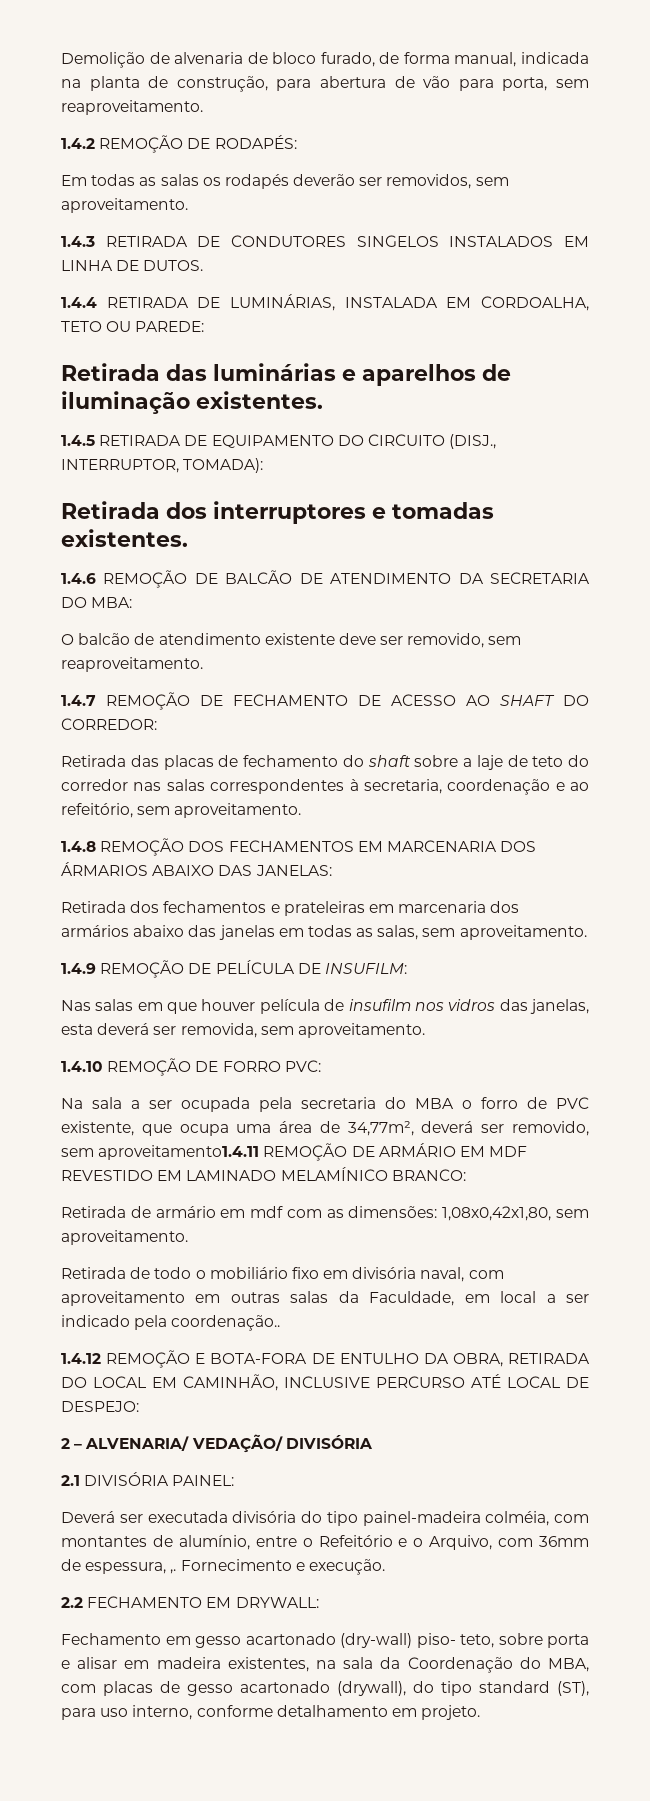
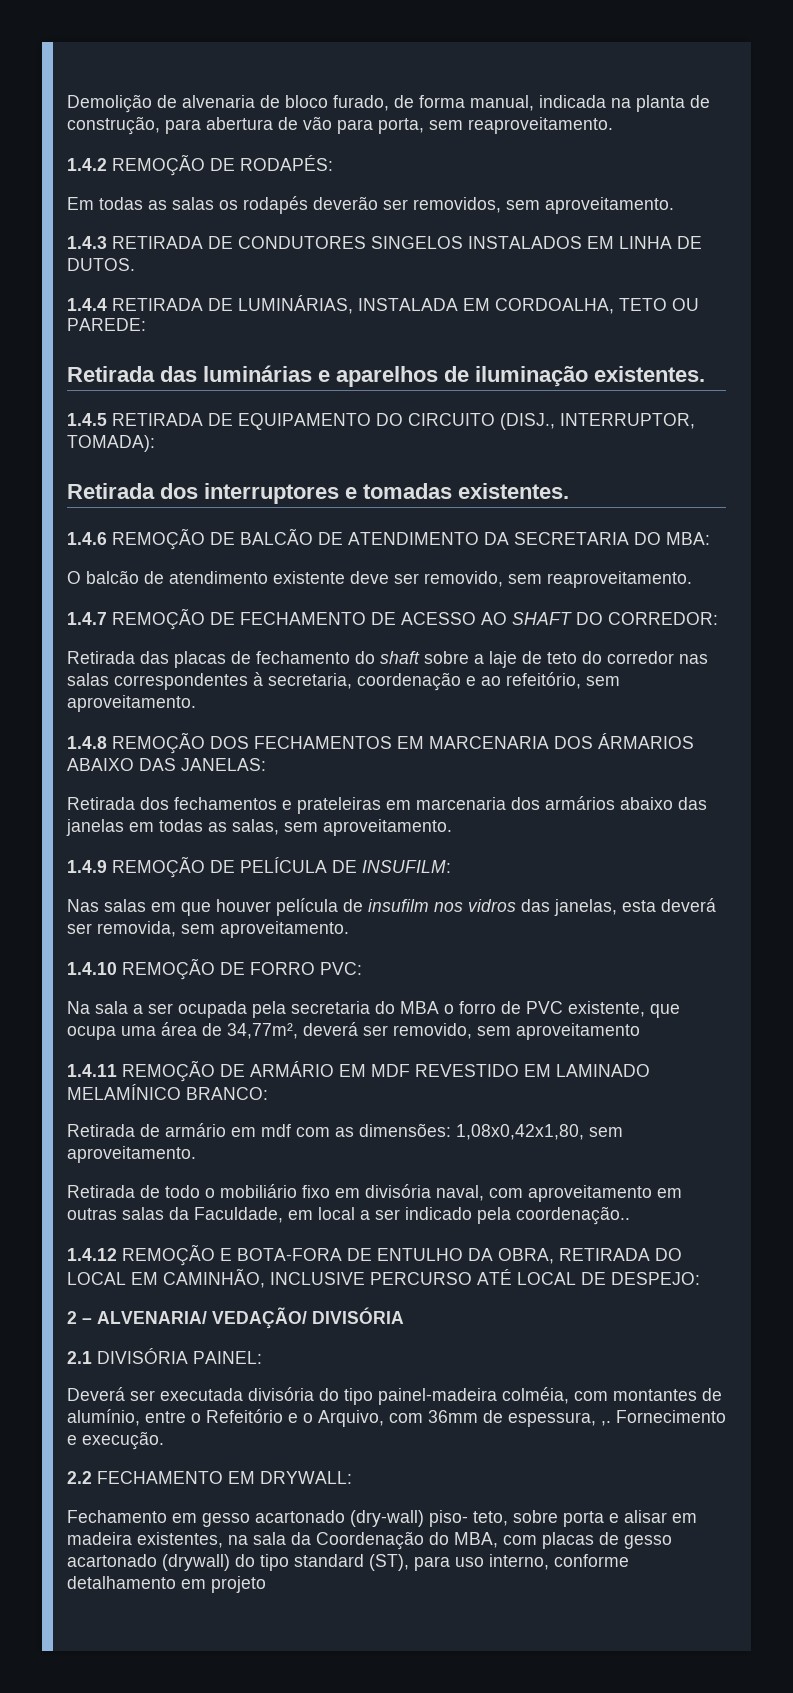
- Na sala a ser ocupada pela secretaria do MBA o forro de PVC existente, que ocupa uma área de 34,77m², deverá ser removido, sem aproveitamento1.4.11 REMOÇÃO DE ARMÁRIO EM MDF REVESTIDO EM LAMINADO MELAMÍNICO BRANCO:
+ Na sala a ser ocupada pela secretaria do MBA o forro de PVC existente, que ocupa uma área de 34,77m², deverá ser removido, sem aproveitamento
+ 1.4.11 REMOÇÃO DE ARMÁRIO EM MDF REVESTIDO EM LAMINADO MELAMÍNICO BRANCO:
- Fechamento em gesso acartonado (dry-wall) piso- teto, sobre porta e alisar em madeira existentes, na sala da Coordenação do MBA, com placas de gesso acartonado (drywall), do tipo standard (ST), para uso interno, conforme detalhamento em projeto.
+ Fechamento em gesso acartonado (dry-wall) piso- teto, sobre porta e alisar em madeira existentes, na sala da Coordenação do MBA, com placas de gesso acartonado (drywall) do tipo standard (ST), para uso interno, conforme detalhamento em projeto

